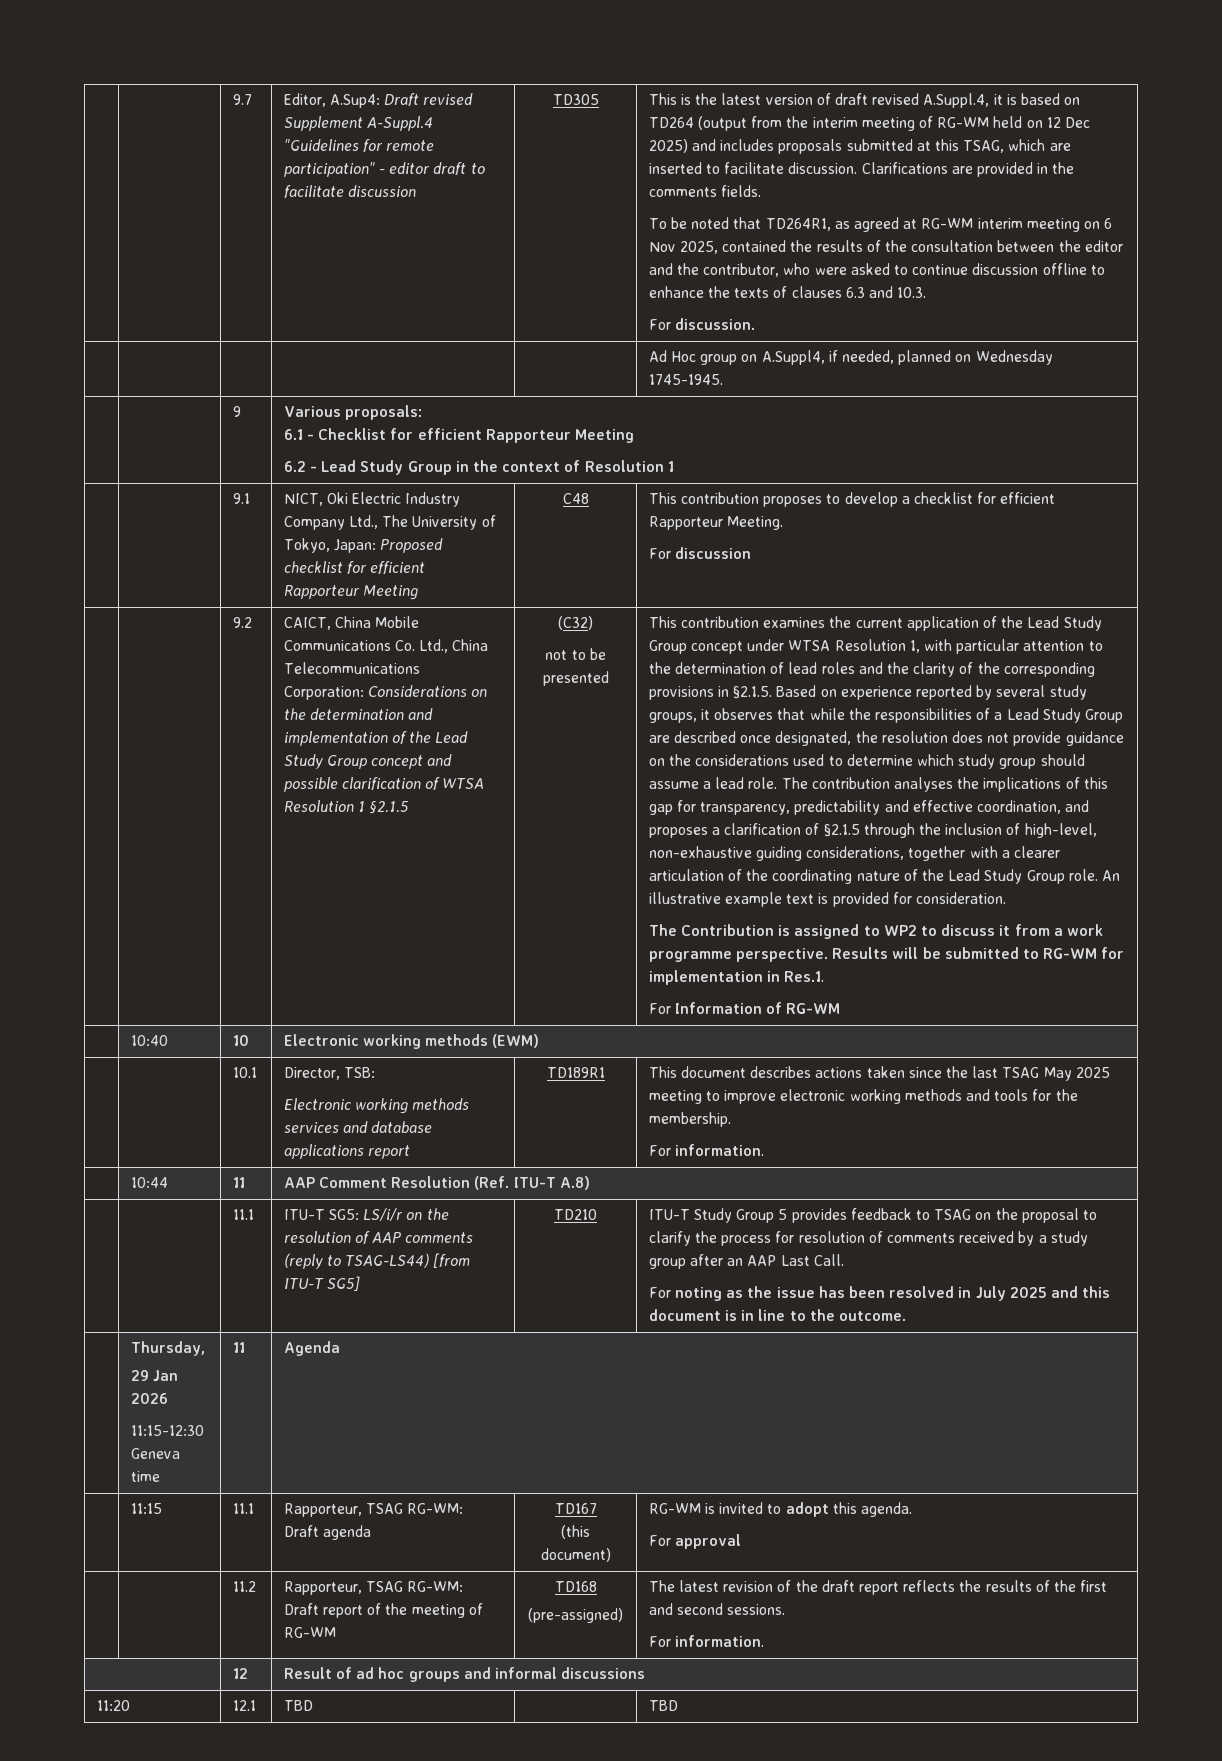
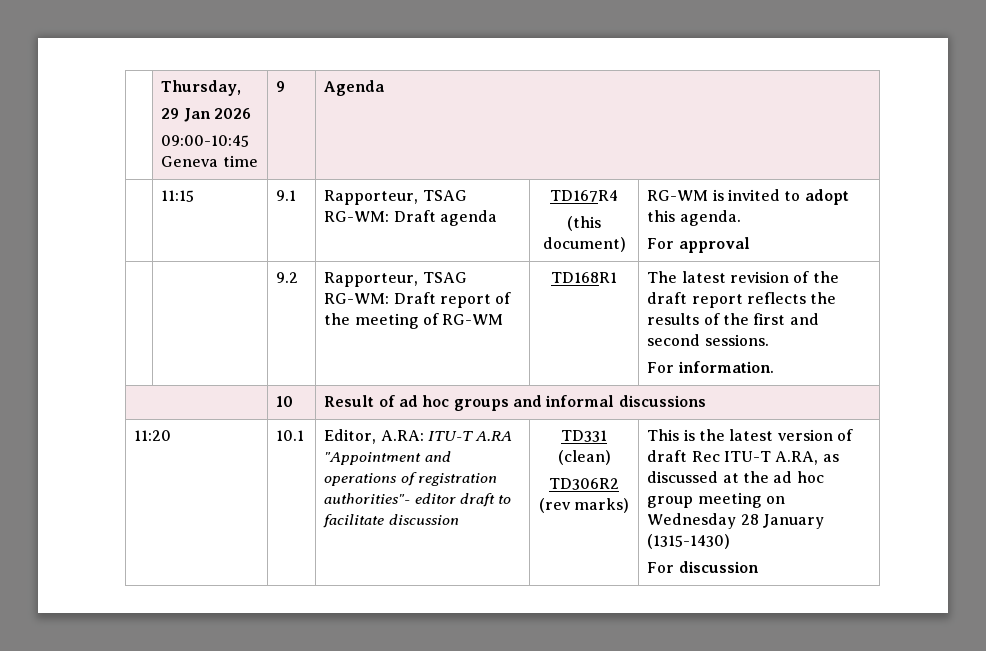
- 9.7 | Editor, A.Sup4: Draft revised Supplement A-Suppl.4 "Guidelines for remote participation" - editor draft to facilitate discussion | TD305 | This is the latest version of draft revised A.Suppl.4, it is based on TD264 (output from the interim meeting of RG-WM held on 12 Dec 2025) and includes proposals submitted at this TSAG, which are inserted to facilitate discussion. Clarifications are provided in the comments fields.
- To be noted that TD264R1, as agreed at RG-WM interim meeting on 6 Nov 2025, contained the results of the consultation between the editor and the contributor, who were asked to continue discussion offline to enhance the texts of clauses 6.3 and 10.3.
- For discussion.
- | | | | | Ad Hoc group on A.Suppl4, if needed, planned on Wednesday 1745-1945.
- | | 9 | Various proposals:
- 6.1 - Checklist for efficient Rapporteur Meeting
- 6.2 - Lead Study Group in the context of Resolution 1
- | | 9.1 | NICT, Oki Electric Industry Company Ltd., The University of Tokyo, Japan: Proposed checklist for efficient Rapporteur Meeting | C48 | This contribution proposes to develop a checklist for efficient Rapporteur Meeting.
- For discussion
- | | 9.2 | CAICT, China Mobile Communications Co. Ltd., China Telecommunications Corporation: Considerations on the determination and implementation of the Lead Study Group concept and possible clarification of WTSA Resolution 1 §2.1.5 | (C32)
- not to be presented | This contribution examines the current application of the Lead Study Group concept under WTSA Resolution 1, with particular attention to the determination of lead roles and the clarity of the corresponding provisions in §2.1.5. Based on experience reported by several study groups, it observes that while the responsibilities of a Lead Study Group are described once designated, the resolution does not provide guidance on the considerations used to determine which study group should assume a lead role. The contribution analyses the implications of this gap for transparency, predictability and effective coordination, and proposes a clarification of §2.1.5 through the inclusion of high-level, non-exhaustive guiding considerations, together with a clearer articulation of the coordinating nature of the Lead Study Group role. An illustrative example text is provided for consideration.
- The Contribution is assigned to WP2 to discuss it from a work programme perspective. Results will be submitted to RG-WM for implementation in Res.1.
- For Information of RG-WM
- | 10:40 | 10 | Electronic working methods (EWM)
- | | 10.1 | Director, TSB:
- Electronic working methods services and database applications report | TD189R1 | This document describes actions taken since the last TSAG May 2025 meeting to improve electronic working methods and tools for the membership.
- For information.
- | 10:44 | 11 | AAP Comment Resolution (Ref. ITU-T A.8)
- | | 11.1 | ITU-T SG5: LS/i/r on the resolution of AAP comments (reply to TSAG-LS44) [from ITU-T SG5] | TD210 | ITU-T Study Group 5 provides feedback to TSAG on the proposal to clarify the process for resolution of comments received by a study group after an AAP Last Call.
- For noting as the issue has been resolved in July 2025 and this document is in line to the outcome.
- | Thursday,
+ Thursday,
  29 Jan 2026
- 11:15-12:30 Geneva time | 11 | Agenda
+ 09:00-10:45 Geneva time | 9 | Agenda
- | 11:15 | 11.1 | Rapporteur, TSAG RG-WM: Draft agenda | TD167
+ | 11:15 | 9.1 | Rapporteur, TSAG RG-WM: Draft agenda | TD167R4
- | | 11.2 | Rapporteur, TSAG RG-WM: Draft report of the meeting of RG-WM | TD168
- (pre-assigned) | The latest revision of the draft report reflects the results of the first and second sessions.
+ | | 9.2 | Rapporteur, TSAG RG-WM: Draft report of the meeting of RG-WM | TD168R1 | The latest revision of the draft report reflects the results of the first and second sessions.
- | 12 | Result of ad hoc groups and informal discussions
+ | 10 | Result of ad hoc groups and informal discussions
- 12.1 | TBD | | TBD
+ 10.1 | Editor, A.RA: ITU-T A.RA "Appointment and operations of registration authorities"- editor draft to facilitate discussion | TD331 (clean)
+ TD306R2 (rev marks) | This is the latest version of draft Rec ITU-T A.RA, as discussed at the ad hoc group meeting on Wednesday 28 January (1315-1430)
+ For discussion

